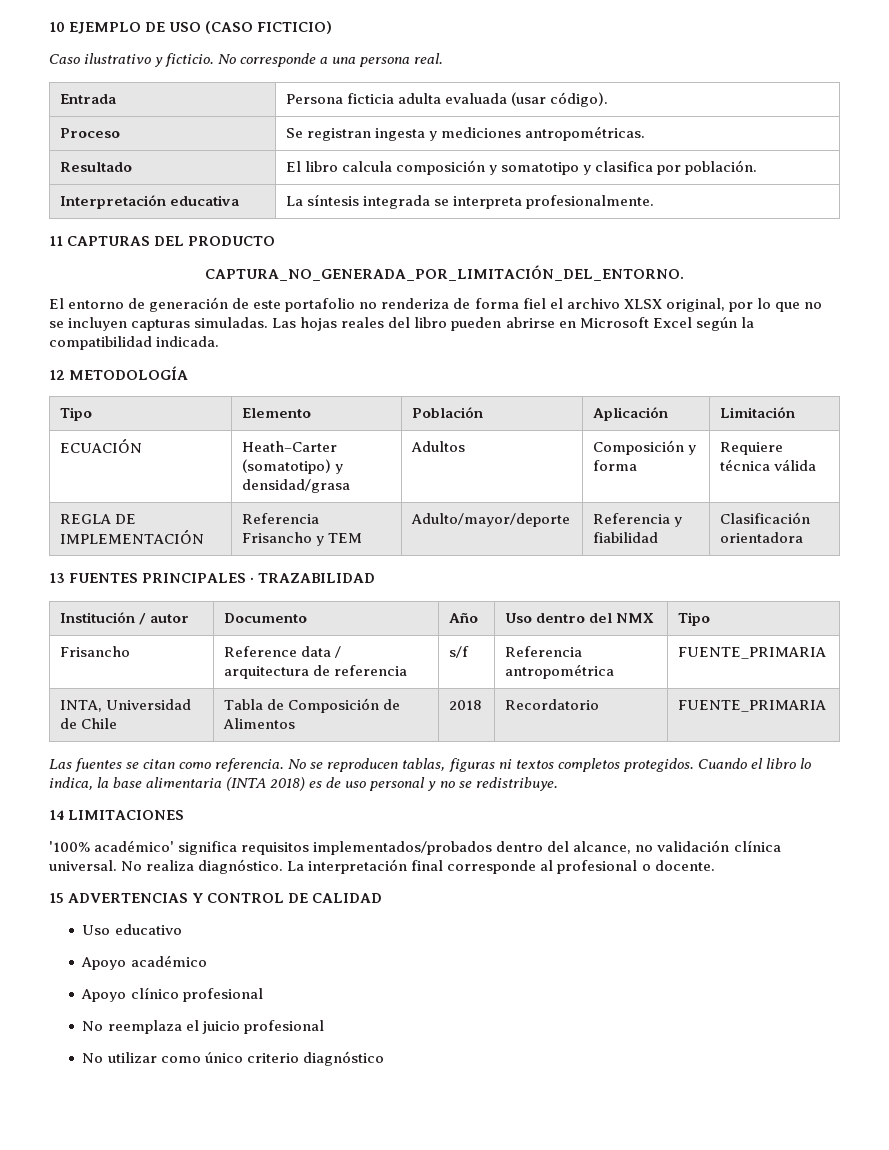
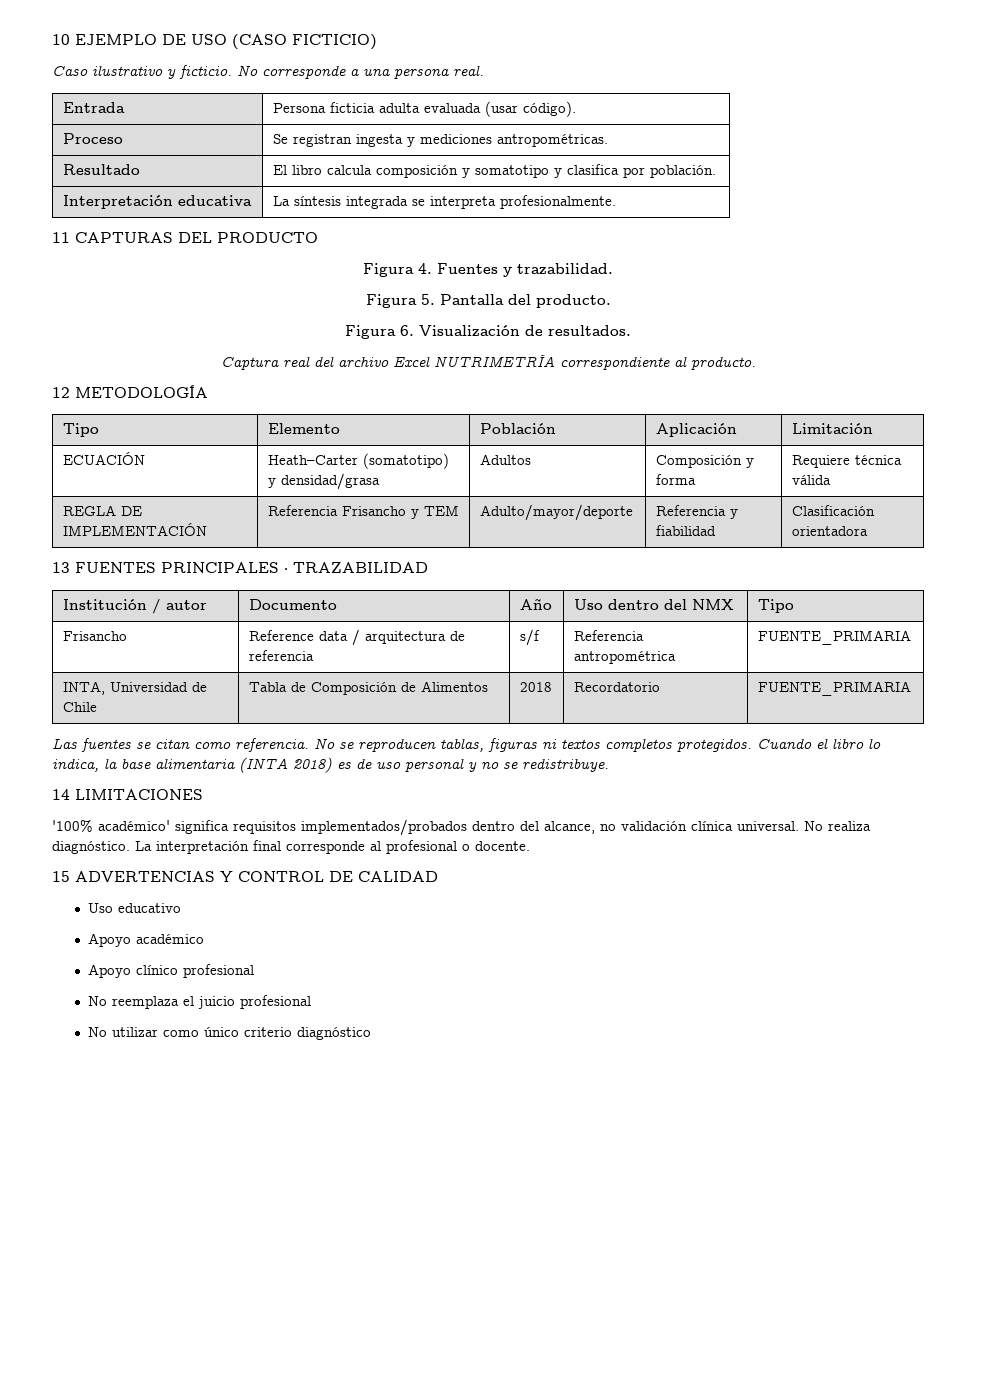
- CAPTURA_NO_GENERADA_POR_LIMITACIÓN_DEL_ENTORNO.
- El entorno de generación de este portafolio no renderiza de forma fiel el archivo XLSX original, por lo que no se incluyen capturas simuladas. Las hojas reales del libro pueden abrirse en Microsoft Excel según la compatibilidad indicada.
+ Figura 4. Fuentes y trazabilidad.
+ Figura 5. Pantalla del producto.
+ Figura 6. Visualización de resultados.
+ Captura real del archivo Excel NUTRIMETRÍA correspondiente al producto.

